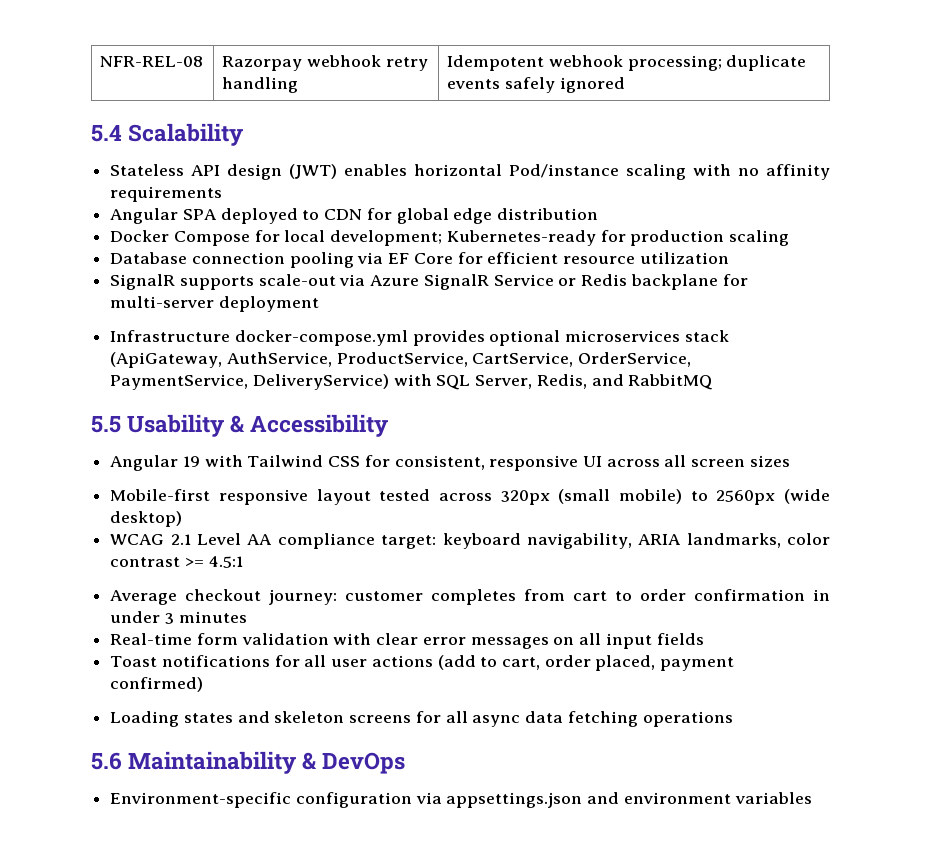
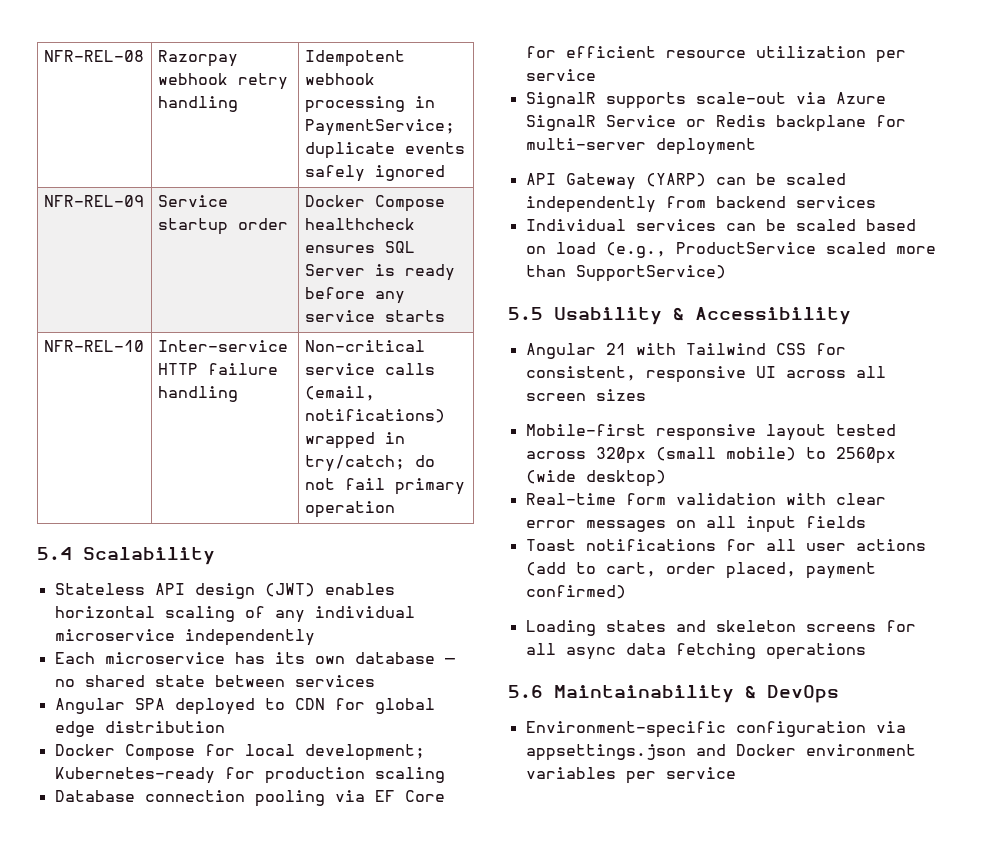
- NFR-REL-08 | Razorpay webhook retry handling | Idempotent webhook processing; duplicate events safely ignored
+ NFR-REL-08 | Razorpay webhook retry handling | Idempotent webhook processing in PaymentService; duplicate events safely ignored
+ NFR-REL-09 | Service startup order | Docker Compose healthcheck ensures SQL Server is ready before any service starts
+ NFR-REL-10 | Inter-service HTTP failure handling | Non-critical service calls (email, notifications) wrapped in try/catch; do not fail primary operation
- Stateless API design (JWT) enables horizontal Pod/instance scaling with no affinity requirements
+ Stateless API design (JWT) enables horizontal scaling of any individual microservice independently
+ Each microservice has its own database — no shared state between services
- Database connection pooling via EF Core for efficient resource utilization
+ Database connection pooling via EF Core for efficient resource utilization per service
- Infrastructure docker-compose.yml provides optional microservices stack (ApiGateway, AuthService, ProductService, CartService, OrderService, PaymentService, DeliveryService) with SQL Server, Redis, and RabbitMQ
+ API Gateway (YARP) can be scaled independently from backend services
+ Individual services can be scaled based on load (e.g., ProductService scaled more than SupportService)
- Angular 19 with Tailwind CSS for consistent, responsive UI across all screen sizes
+ Angular 21 with Tailwind CSS for consistent, responsive UI across all screen sizes
- WCAG 2.1 Level AA compliance target: keyboard navigability, ARIA landmarks, color contrast >= 4.5:1
- Average checkout journey: customer completes from cart to order confirmation in under 3 minutes
- Environment-specific configuration via appsettings.json and environment variables
+ Environment-specific configuration via appsettings.json and Docker environment variables per service

